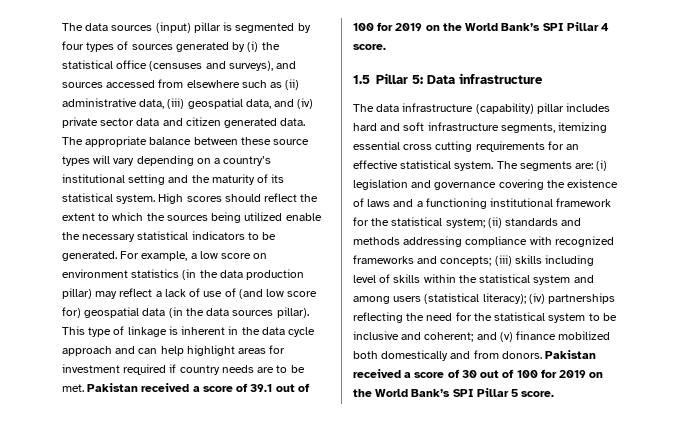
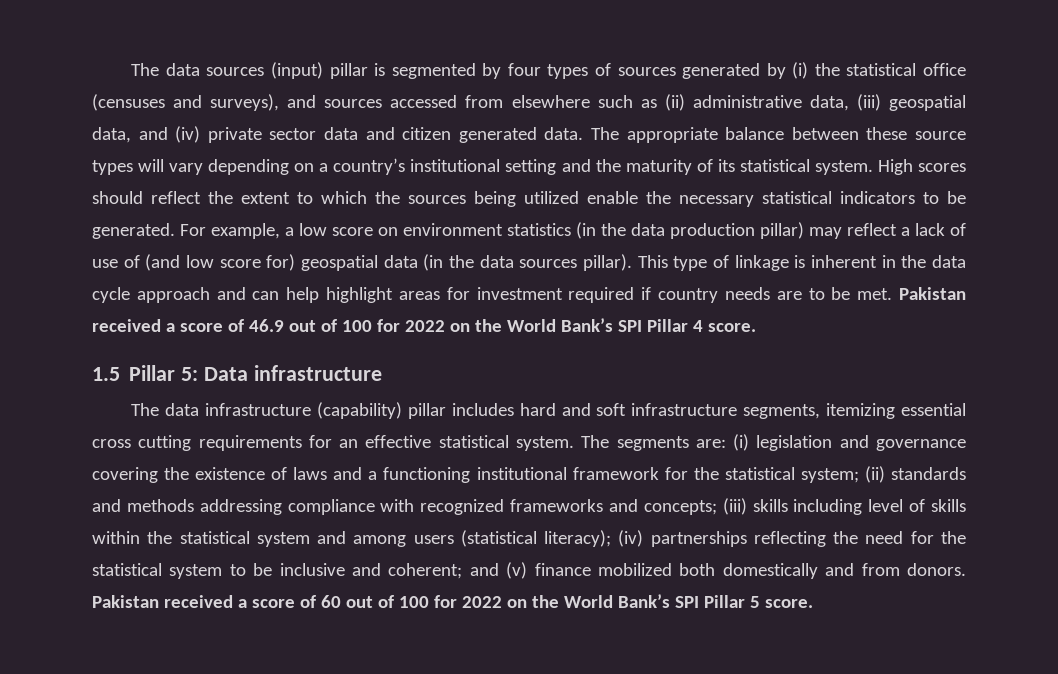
- Pakistan received a score of 39.1 out of 100 for 2019 on the World Bank’s SPI Pillar 4 score.
+ Pakistan received a score of 46.9 out of 100 for 2022 on the World Bank’s SPI Pillar 4 score.
- Pakistan received a score of 30 out of 100 for 2019 on the World Bank’s SPI Pillar 5 score.
+ Pakistan received a score of 60 out of 100 for 2022 on the World Bank’s SPI Pillar 5 score.

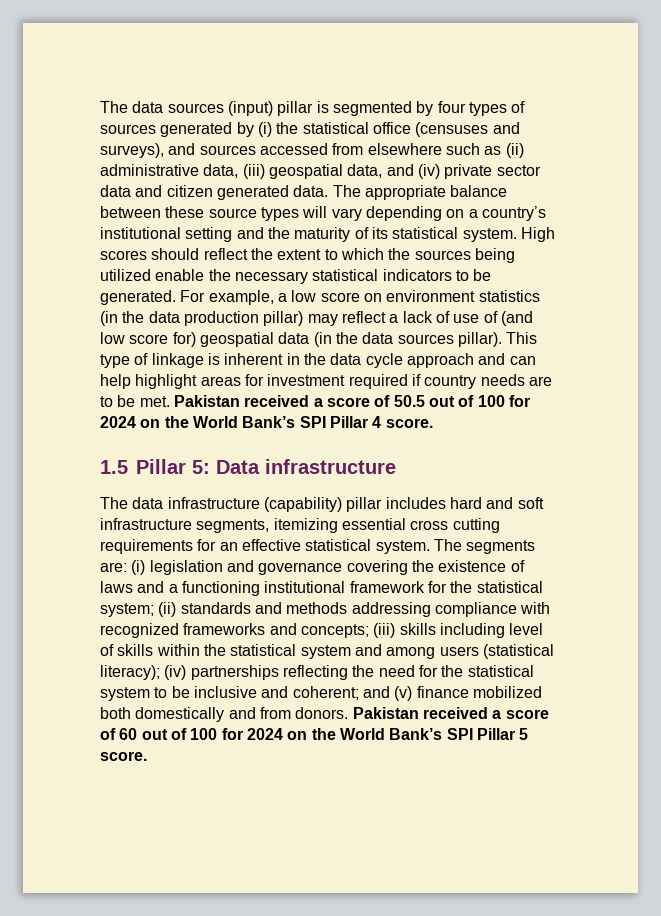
- Pakistan received a score of 46.9 out of 100 for 2022 on the World Bank’s SPI Pillar 4 score.
+ Pakistan received a score of 50.5 out of 100 for 2024 on the World Bank’s SPI Pillar 4 score.
- Pakistan received a score of 60 out of 100 for 2022 on the World Bank’s SPI Pillar 5 score.
+ Pakistan received a score of 60 out of 100 for 2024 on the World Bank’s SPI Pillar 5 score.

